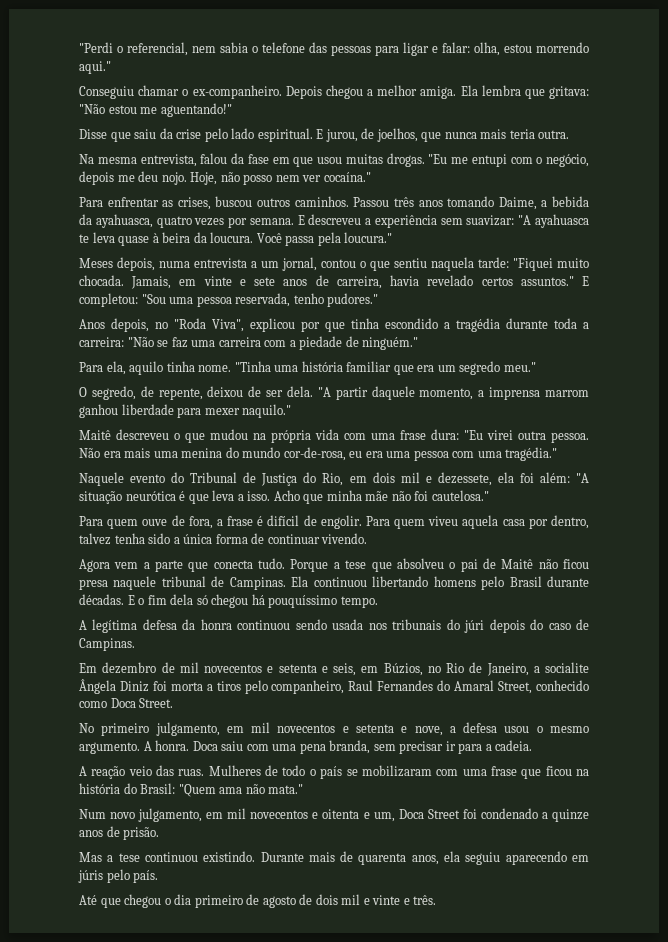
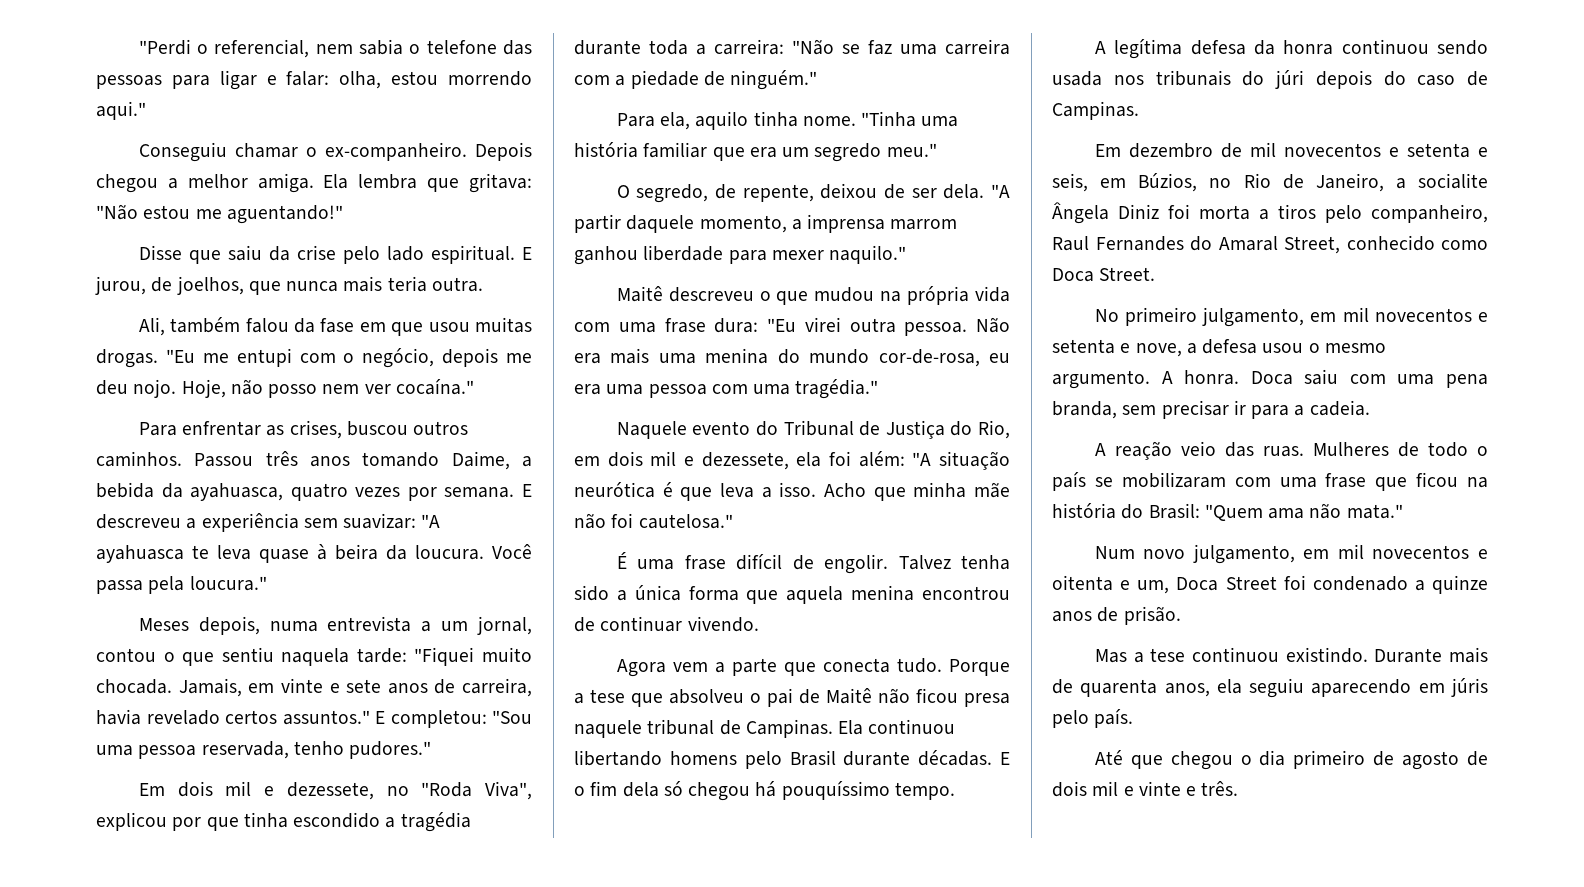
- Na mesma entrevista, falou da fase em que usou muitas drogas.
+ Ali, também falou da fase em que usou muitas drogas.
- Anos depois, no "Roda Viva", explicou por que tinha escondido a tragédia durante toda a carreira: "Não se faz uma carreira com a piedade de ninguém."
+ Em dois mil e dezessete, no "Roda Viva", explicou por que tinha escondido a tragédia durante toda a carreira: "Não se faz uma carreira com a piedade de ninguém."
- Para quem ouve de fora, a frase é difícil de engolir. Para quem viveu aquela casa por dentro, talvez tenha sido a única forma de continuar vivendo.
+ É uma frase difícil de engolir. Talvez tenha sido a única forma que aquela menina encontrou de continuar vivendo.

